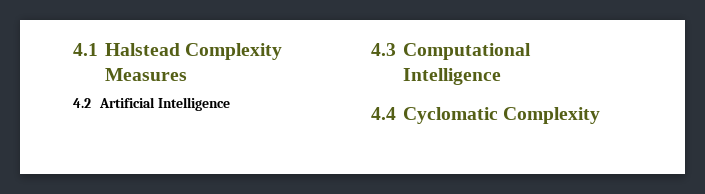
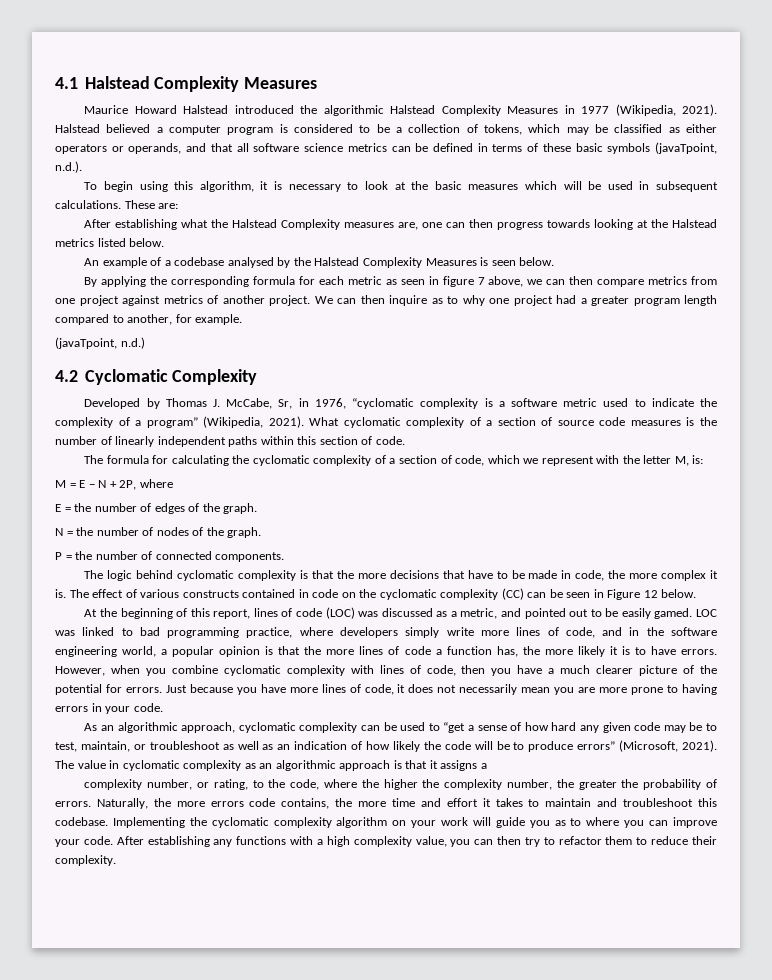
- 4.2 Artificial Intelligence
- 4.3 Computational Intelligence
- 4.4 Cyclomatic Complexity
+ Maurice Howard Halstead introduced the algorithmic Halstead Complexity Measures in 1977 (Wikipedia, 2021). Halstead believed a computer program is considered to be a collection of tokens, which may be classified as either operators or operands, and that all software science metrics can be defined in terms of these basic symbols (javaTpoint, n.d.).
+ To begin using this algorithm, it is necessary to look at the basic measures which will be used in subsequent calculations. These are:
+ After establishing what the Halstead Complexity measures are, one can then progress towards looking at the Halstead metrics listed below.
+ An example of a codebase analysed by the Halstead Complexity Measures is seen below.
+ By applying the corresponding formula for each metric as seen in figure 7 above, we can then compare metrics from one project against metrics of another project. We can then inquire as to why one project had a greater program length compared to another, for example.
+ (javaTpoint, n.d.)
+ 4.2 Cyclomatic Complexity
+ Developed by Thomas J. McCabe, Sr, in 1976, “cyclomatic complexity is a software metric used to indicate the complexity of a program” (Wikipedia, 2021). What cyclomatic complexity of a section of source code measures is the number of linearly independent paths within this section of code.
+ The formula for calculating the cyclomatic complexity of a section of code, which we represent with the letter M, is:
+ M = E − N + 2P, where
+ E = the number of edges of the graph.
+ N = the number of nodes of the graph.
+ P = the number of connected components.
+ The logic behind cyclomatic complexity is that the more decisions that have to be made in code, the more complex it is. The effect of various constructs contained in code on the cyclomatic complexity (CC) can be seen in Figure 12 below.
+ At the beginning of this report, lines of code (LOC) was discussed as a metric, and pointed out to be easily gamed. LOC was linked to bad programming practice, where developers simply write more lines of code, and in the software engineering world, a popular opinion is that the more lines of code a function has, the more likely it is to have errors. However, when you combine cyclomatic complexity with lines of code, then you have a much clearer picture of the potential for errors. Just because you have more lines of code, it does not necessarily mean you are more prone to having errors in your code.
+ As an algorithmic approach, cyclomatic complexity can be used to “get a sense of how hard any given code may be to test, maintain, or troubleshoot as well as an indication of how likely the code will be to produce errors” (Microsoft, 2021). The value in cyclomatic complexity as an algorithmic approach is that it assigns a
+ complexity number, or rating, to the code, where the higher the complexity number, the greater the probability of errors. Naturally, the more errors code contains, the more time and effort it takes to maintain and troubleshoot this codebase. Implementing the cyclomatic complexity algorithm on your work will guide you as to where you can improve your code. After establishing any functions with a high complexity value, you can then try to refactor them to reduce their complexity.

